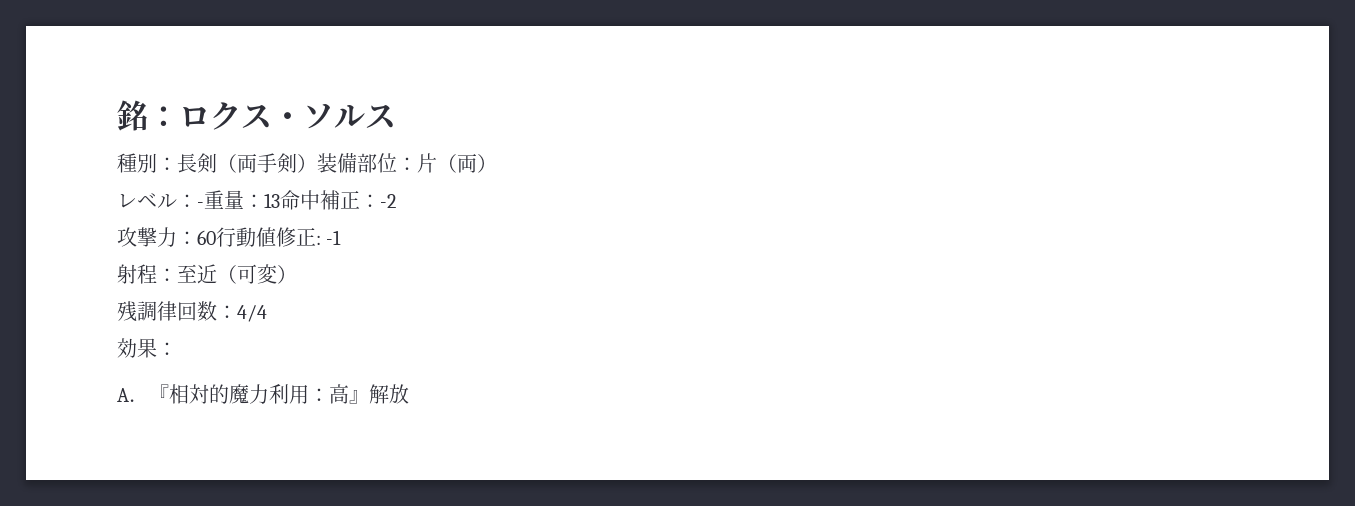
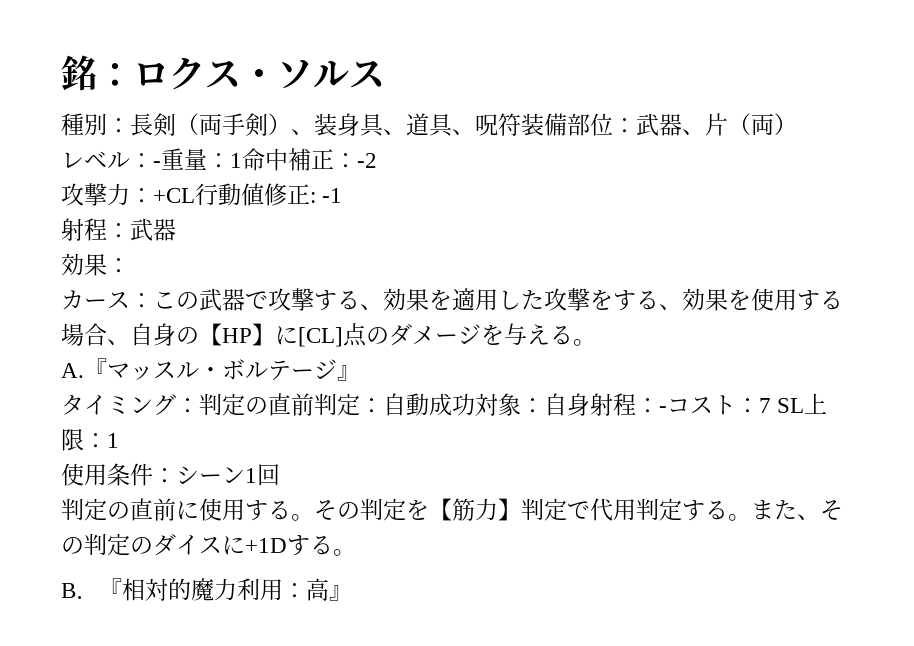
- 種別：長剣（両手剣）装備部位：片（両）
+ 種別：長剣（両手剣）、装身具、道具、呪符装備部位：武器、片（両）
- レベル：-重量：13命中補正：-2
+ レベル：-重量：1命中補正：-2
- 攻撃力：60行動値修正: -1
+ 攻撃力：+CL行動値修正: -1
- 射程：至近（可変）
- 残調律回数：4/4
+ 射程：武器
  効果：
- A．『相対的魔力利用：高』解放
+ カース：この武器で攻撃する、効果を適用した攻撃をする、効果を使用する場合、自身の【HP】に[CL]点のダメージを与える。
+ A.『マッスル・ボルテージ』
+ タイミング：判定の直前判定：自動成功対象：自身射程：-コスト：7 SL上限：1
+ 使用条件：シーン1回
+ 判定の直前に使用する。その判定を【筋力】判定で代用判定する。また、その判定のダイスに+1Dする。
+ B．『相対的魔力利用：高』

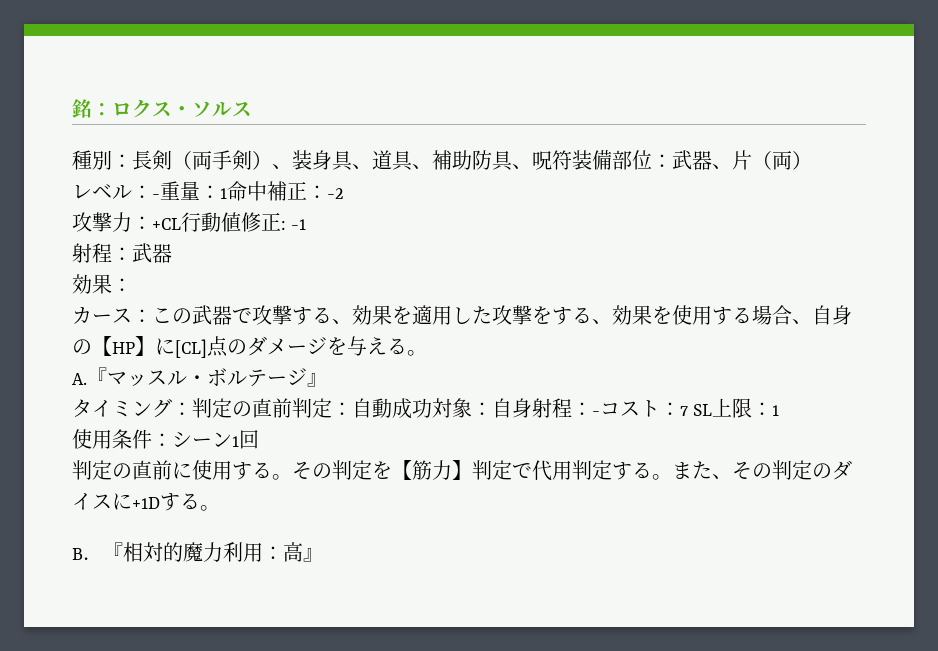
- 種別：長剣（両手剣）、装身具、道具、呪符装備部位：武器、片（両）
+ 種別：長剣（両手剣）、装身具、道具、補助防具、呪符装備部位：武器、片（両）

